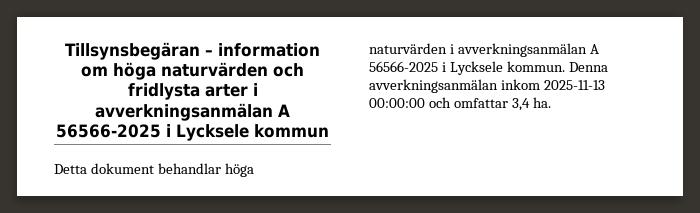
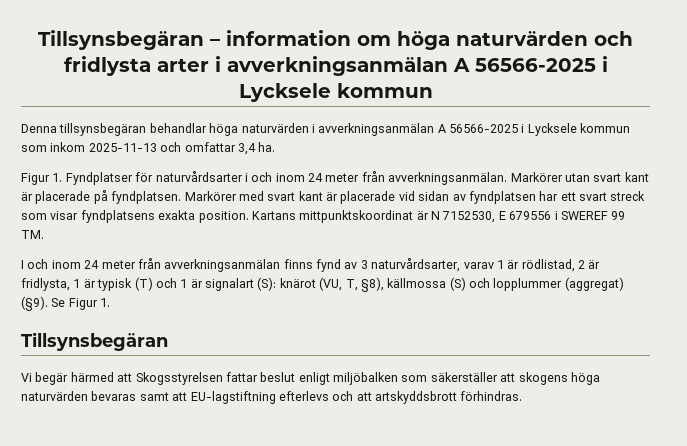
- Detta dokument behandlar höga naturvärden i avverkningsanmälan A 56566-2025 i Lycksele kommun. Denna avverkningsanmälan inkom 2025-11-13 00:00:00 och omfattar 3,4 ha.
+ Denna tillsynsbegäran behandlar höga naturvärden i avverkningsanmälan A 56566-2025 i Lycksele kommun som inkom 2025-11-13 och omfattar 3,4 ha.
+ Figur 1. Fyndplatser för naturvårdsarter i och inom 24 meter från avverkningsanmälan. Markörer utan svart kant är placerade på fyndplatsen. Markörer med svart kant är placerade vid sidan av fyndplatsen har ett svart streck som visar fyndplatsens exakta position. Kartans mittpunktskoordinat är N 7152530, E 679556 i SWEREF 99 TM.
+ I och inom 24 meter från avverkningsanmälan finns fynd av 3 naturvårdsarter, varav 1 är rödlistad, 2 är fridlysta, 1 är typisk (T) och 1 är signalart (S): knärot (VU, T, §8), källmossa (S) och lopplummer (aggregat) (§9). Se Figur 1.
+ Tillsynsbegäran
+ Vi begär härmed att Skogsstyrelsen fattar beslut enligt miljöbalken som säkerställer att skogens höga naturvärden bevaras samt att EU-lagstiftning efterlevs och att artskyddsbrott förhindras.

